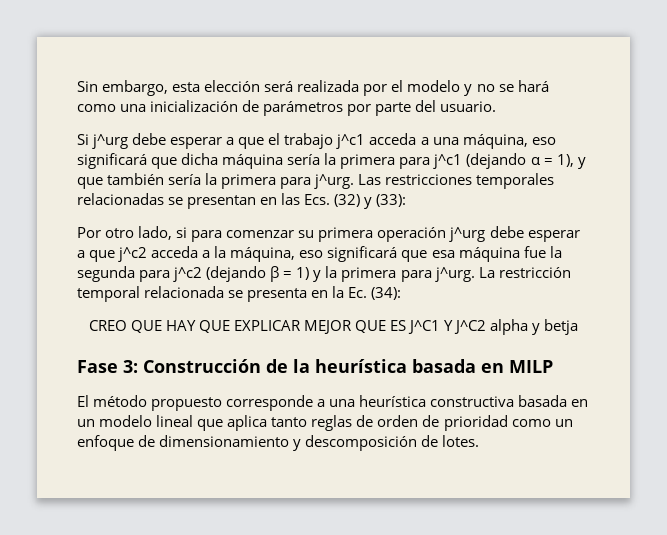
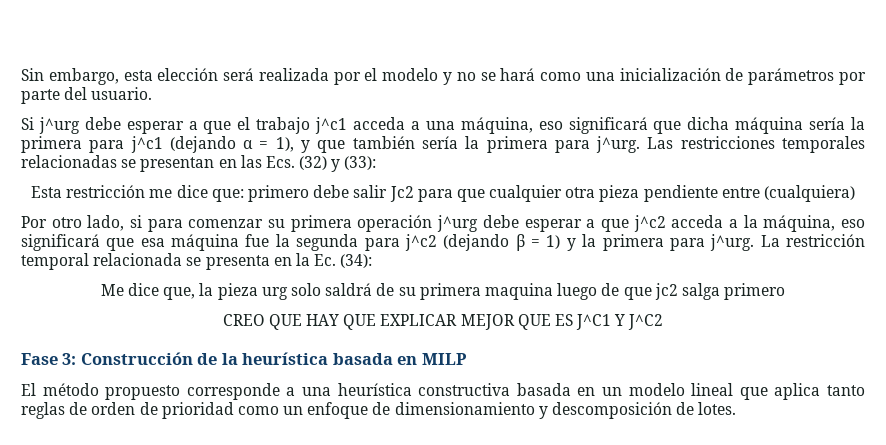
+ Esta restricción me dice que: primero debe salir Jc2 para que cualquier otra pieza pendiente entre (cualquiera)
+ Me dice que, la pieza urg solo saldrá de su primera maquina luego de que jc2 salga primero
- CREO QUE HAY QUE EXPLICAR MEJOR QUE ES J^C1 Y J^C2 alpha y betja
+ CREO QUE HAY QUE EXPLICAR MEJOR QUE ES J^C1 Y J^C2

